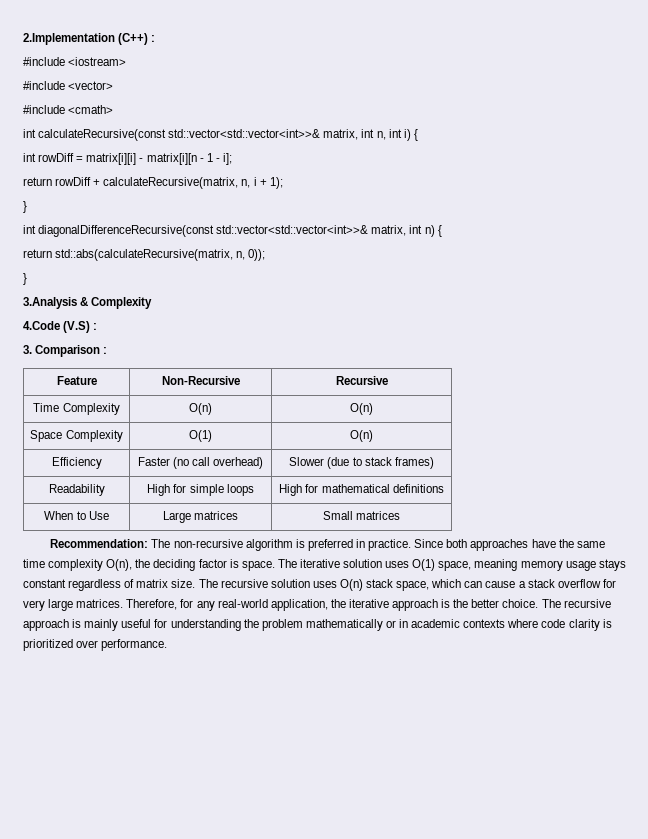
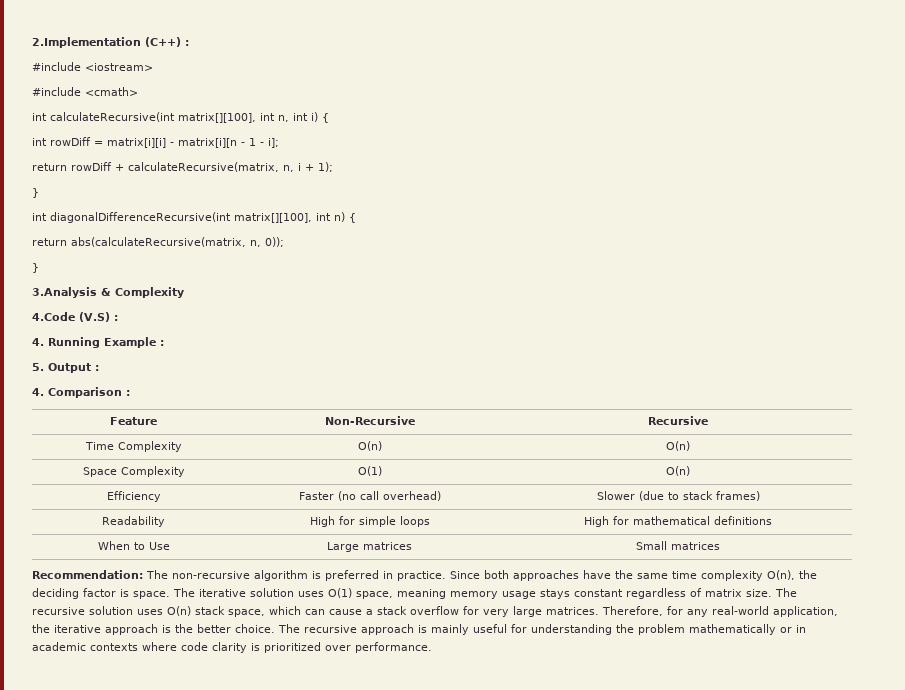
- #include <vector>
- int calculateRecursive(const std::vector<std::vector<int>>& matrix, int n, int i) {
+ int calculateRecursive(int matrix[][100], int n, int i) {
- int diagonalDifferenceRecursive(const std::vector<std::vector<int>>& matrix, int n) {
+ int diagonalDifferenceRecursive(int matrix[][100], int n) {
- return std::abs(calculateRecursive(matrix, n, 0));
+ return abs(calculateRecursive(matrix, n, 0));
- 3. Comparison :
+ 4. Running Example :
+ 5. Output :
+ 4. Comparison :

